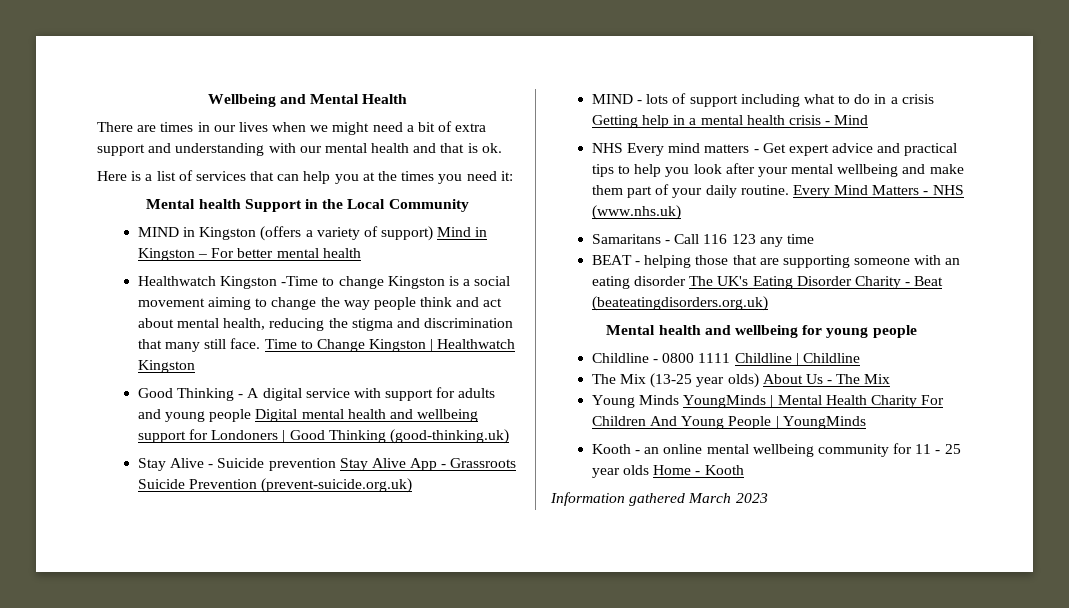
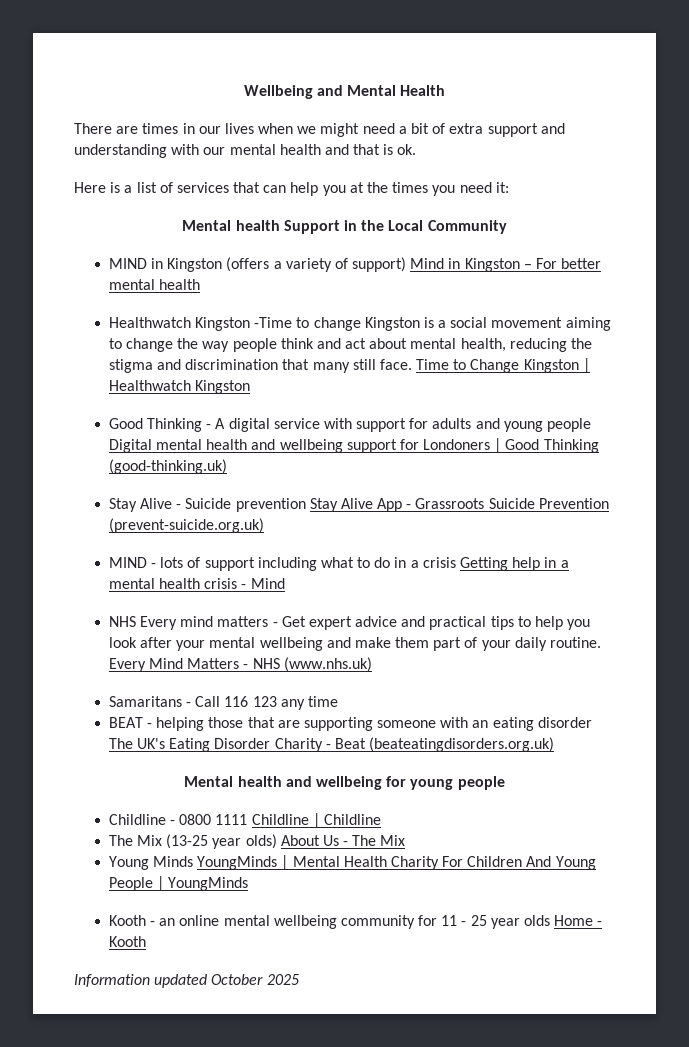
- Information gathered March 2023
+ Information updated October 2025

